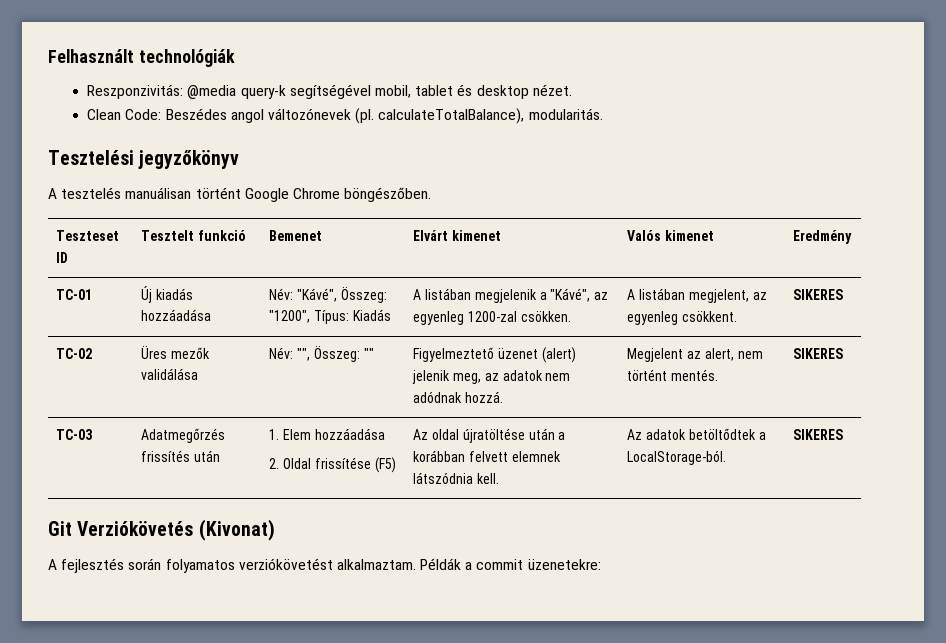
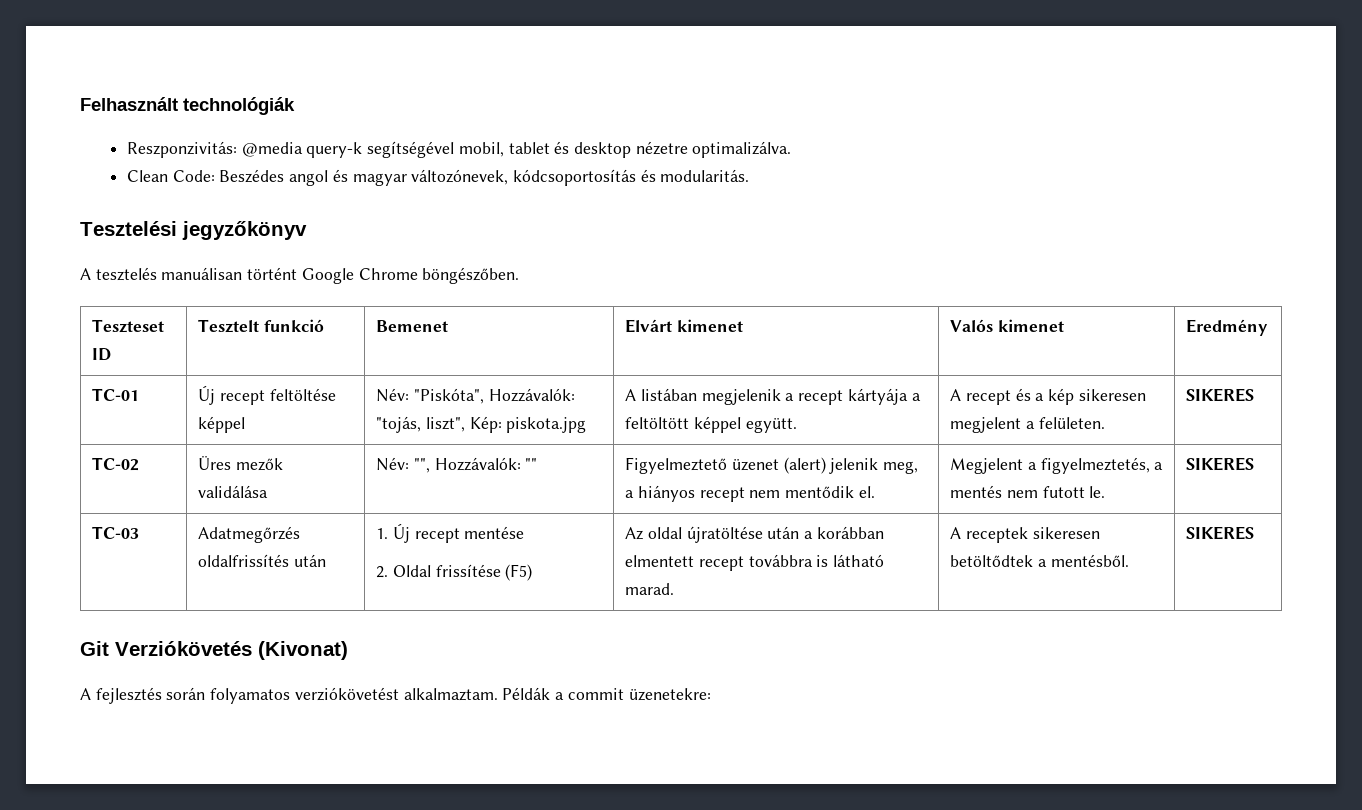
- Reszponzivitás: @media query-k segítségével mobil, tablet és desktop nézet.
+ Reszponzivitás: @media query-k segítségével mobil, tablet és desktop nézetre optimalizálva.
- Clean Code: Beszédes angol változónevek (pl. calculateTotalBalance), modularitás.
+ Clean Code: Beszédes angol és magyar változónevek, kódcsoportosítás és modularitás.
- TC-01 | Új kiadás hozzáadása | Név: "Kávé", Összeg: "1200", Típus: Kiadás | A listában megjelenik a "Kávé", az egyenleg 1200-zal csökken. | A listában megjelent, az egyenleg csökkent. | SIKERES
+ TC-01 | Új recept feltöltése képpel | Név: "Piskóta", Hozzávalók: "tojás, liszt", Kép: piskota.jpg | A listában megjelenik a recept kártyája a feltöltött képpel együtt. | A recept és a kép sikeresen megjelent a felületen. | SIKERES
- TC-02 | Üres mezők validálása | Név: "", Összeg: "" | Figyelmeztető üzenet (alert) jelenik meg, az adatok nem adódnak hozzá. | Megjelent az alert, nem történt mentés. | SIKERES
+ TC-02 | Üres mezők validálása | Név: "", Hozzávalók: "" | Figyelmeztető üzenet (alert) jelenik meg, a hiányos recept nem mentődik el. | Megjelent a figyelmeztetés, a mentés nem futott le. | SIKERES
- TC-03 | Adatmegőrzés frissítés után | 1. Elem hozzáadása
- 2. Oldal frissítése (F5) | Az oldal újratöltése után a korábban felvett elemnek látszódnia kell. | Az adatok betöltődtek a LocalStorage-ból. | SIKERES
+ TC-03 | Adatmegőrzés oldalfrissítés után | 1. Új recept mentése
+ 2. Oldal frissítése (F5) | Az oldal újratöltése után a korábban elmentett recept továbbra is látható marad. | A receptek sikeresen betöltődtek a mentésből. | SIKERES

